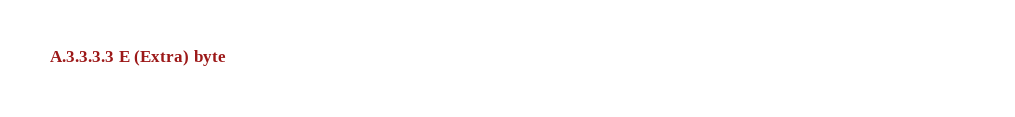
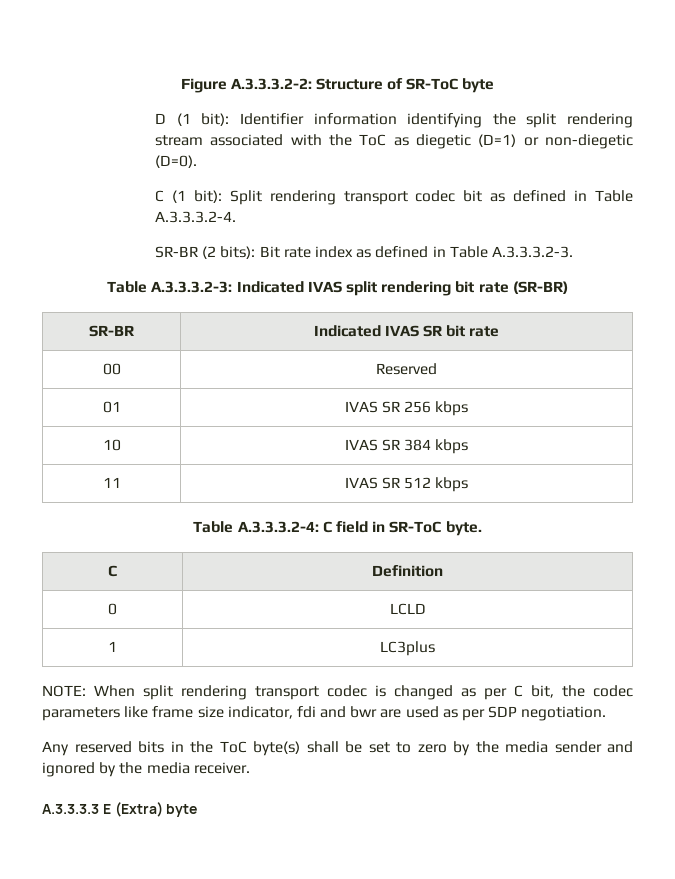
+ Figure A.3.3.3.2-2: Structure of SR-ToC byte
+ D (1 bit): Identifier information identifying the split rendering stream associated with the ToC as diegetic (D=1) or non-diegetic (D=0).
+ C (1 bit): Split rendering transport codec bit as defined in Table A.3.3.3.2-4.
+ SR-BR (2 bits): Bit rate index as defined in Table A.3.3.3.2-3.
+ Table A.3.3.3.2-3: Indicated IVAS split rendering bit rate (SR-BR)
+ SR-BR | Indicated IVAS SR bit rate
+ 00 | Reserved
+ 01 | IVAS SR 256 kbps
+ 10 | IVAS SR 384 kbps
+ 11 | IVAS SR 512 kbps
+ Table A.3.3.3.2-4: C field in SR-ToC byte.
+ C | Definition
+ 0 | LCLD
+ 1 | LC3plus
+ NOTE: When split rendering transport codec is changed as per C bit, the codec parameters like frame size indicator, fdi and bwr are used as per SDP negotiation.
+ Any reserved bits in the ToC byte(s) shall be set to zero by the media sender and ignored by the media receiver.

